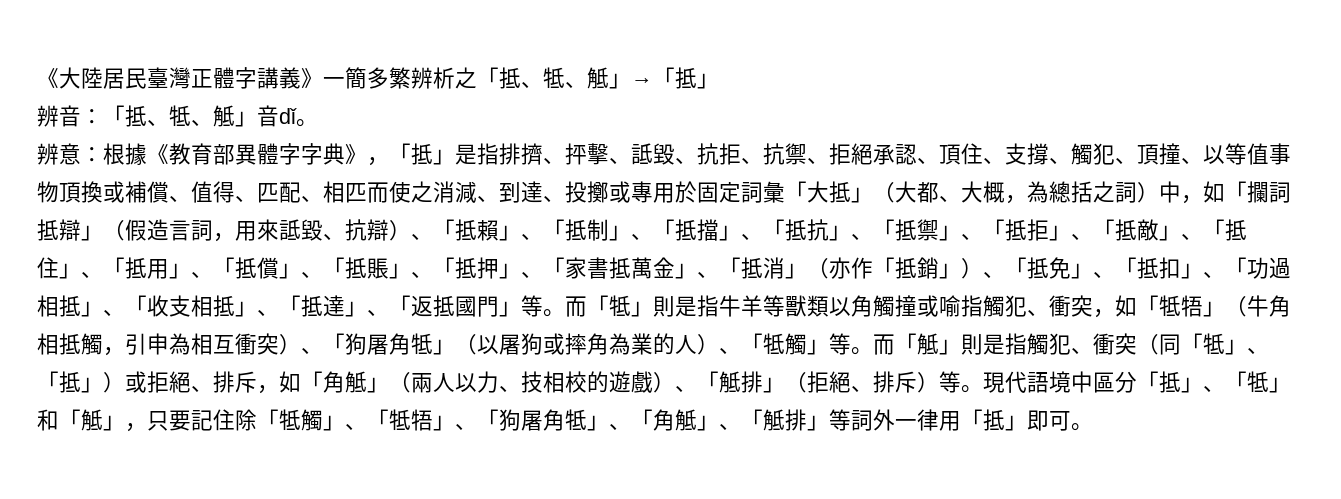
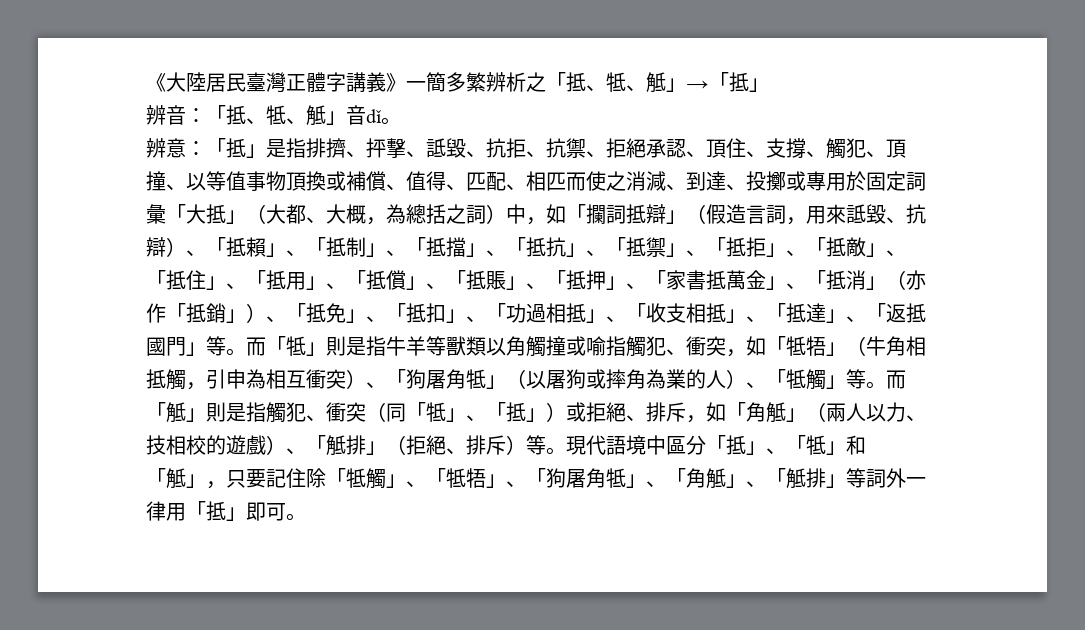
- 根據《教育部異體字字典》，「抵」是指排擠、抨擊、詆毀、抗拒、抗禦、拒絕承認、頂住、支撐、觸犯、頂撞、以等值事物頂換或補償、值得、匹配、相匹而使之消減、到達、投擲或專用於固定詞彙「大抵」（大都、大概，為總括之詞）中，如「攔詞抵辯」（假造言詞，用來詆毀、抗辯）、「抵賴」、「抵制」、「抵擋」、「抵抗」、「抵禦」、「抵拒」、「抵敵」、「抵住」、「抵用」、「抵償」、「抵賬」、「抵押」、「家書抵萬金」、「抵消」（亦作「抵銷」）、「抵免」、「抵扣」、「功過相抵」、「收支相抵」、「抵達」、「返抵國門」等。
+ 「抵」是指排擠、抨擊、詆毀、抗拒、抗禦、拒絕承認、頂住、支撐、觸犯、頂撞、以等值事物頂換或補償、值得、匹配、相匹而使之消減、到達、投擲或專用於固定詞彙「大抵」（大都、大概，為總括之詞）中，如「攔詞抵辯」（假造言詞，用來詆毀、抗辯）、「抵賴」、「抵制」、「抵擋」、「抵抗」、「抵禦」、「抵拒」、「抵敵」、「抵住」、「抵用」、「抵償」、「抵賬」、「抵押」、「家書抵萬金」、「抵消」（亦作「抵銷」）、「抵免」、「抵扣」、「功過相抵」、「收支相抵」、「抵達」、「返抵國門」等。

